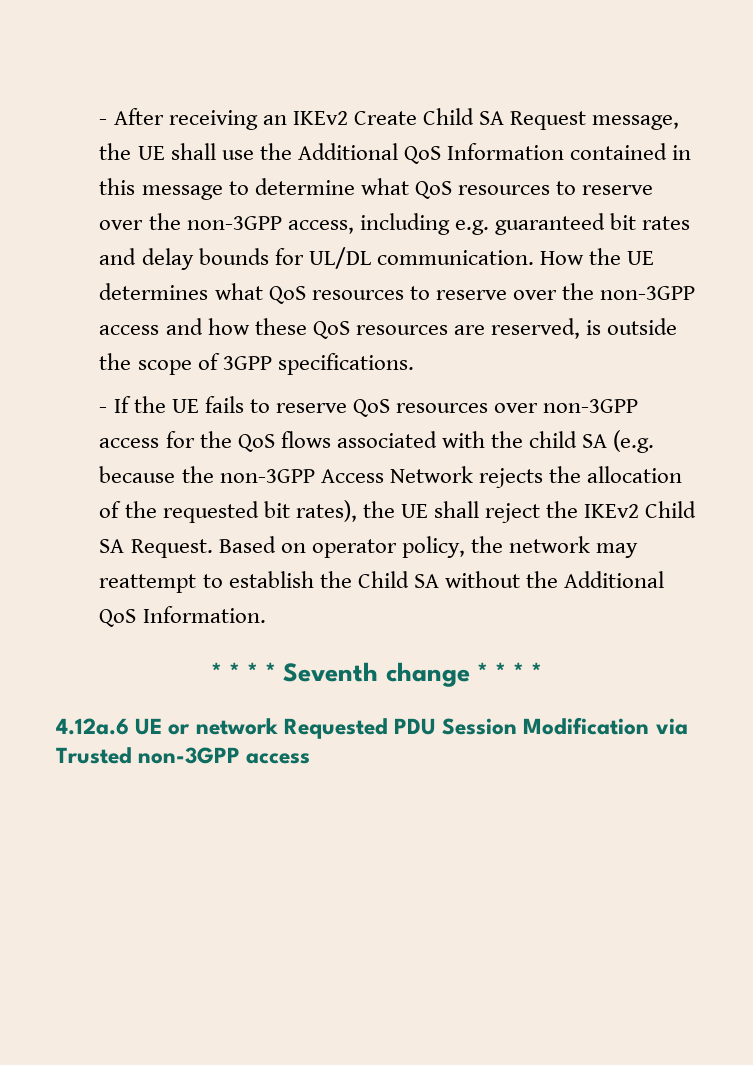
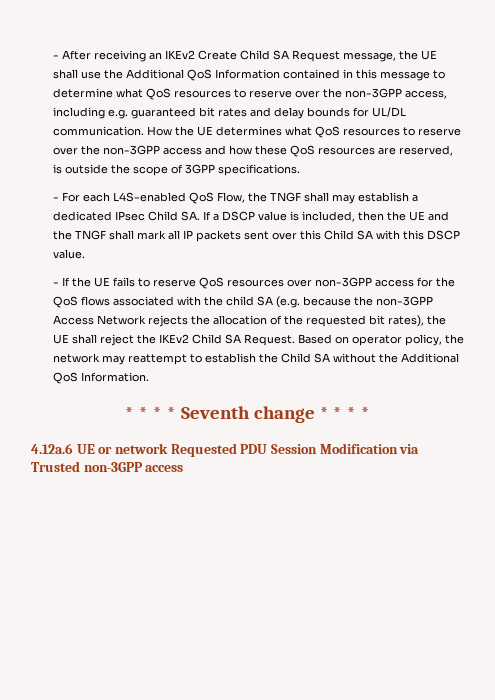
+ - For each L4S-enabled QoS Flow, the TNGF shall may establish a dedicated IPsec Child SA. If a DSCP value is included, then the UE and the TNGF shall mark all IP packets sent over this Child SA with this DSCP value.

